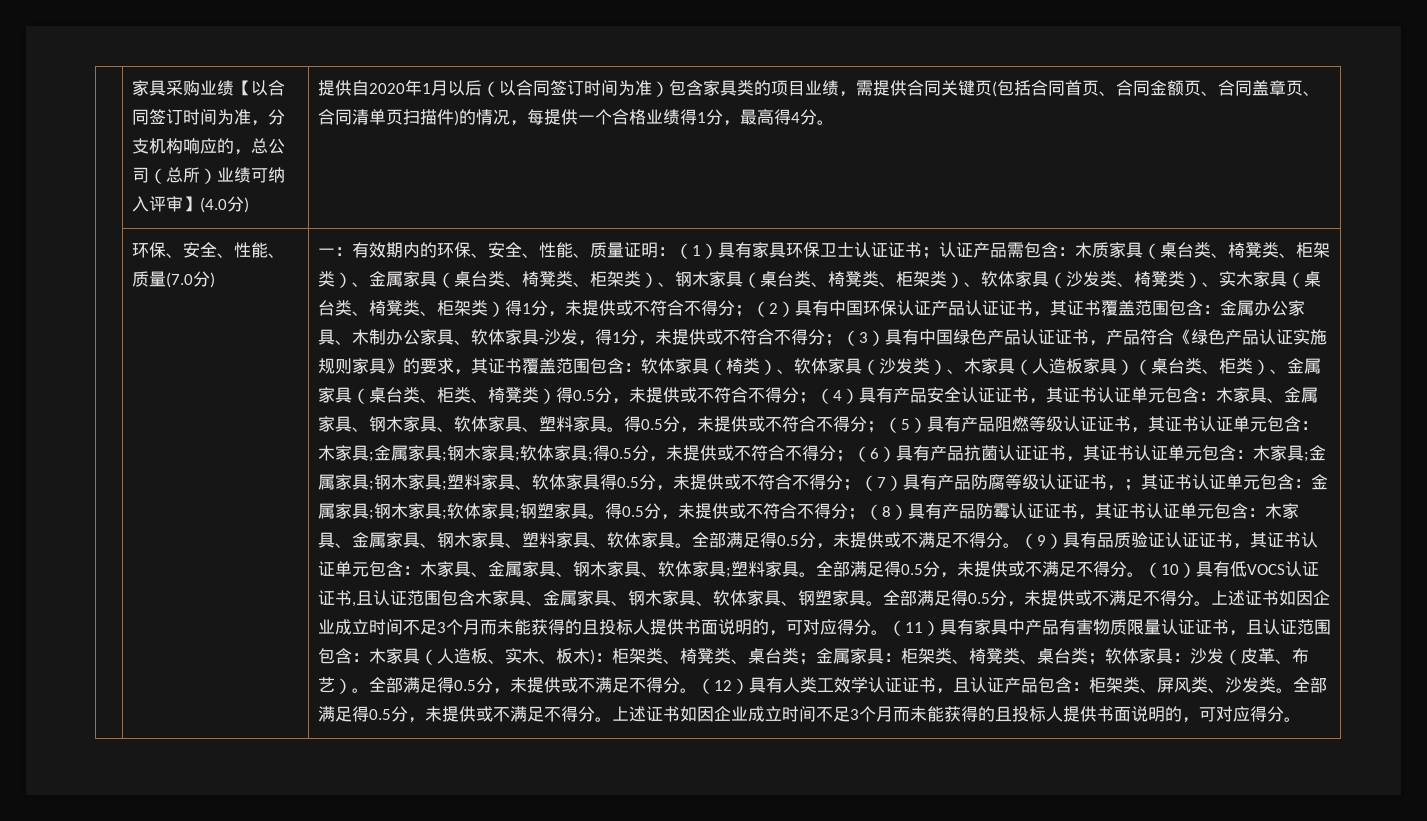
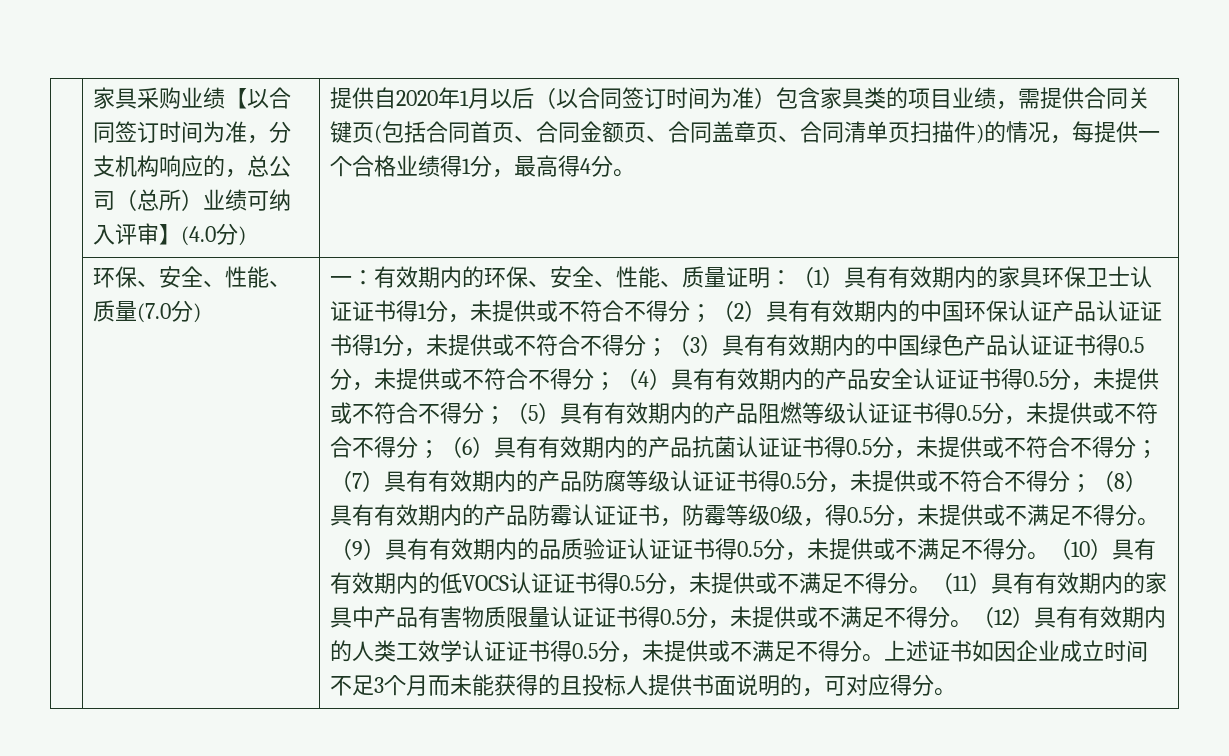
- （1）具有家具环保卫士认证证书；认证产品需包含：木质家具（桌台类、椅凳类、柜架类）、金属家具（桌台类、椅凳类、柜架类）、钢木家具（桌台类、椅凳类、柜架类）、软体家具（沙发类、椅凳类）、实木家具（桌台类、椅凳类、柜架类）得1分，未提供或不符合不得分；
+ （1）具有有效期内的家具环保卫士认证证书得1分，未提供或不符合不得分；
- （2）具有中国环保认证产品认证证书，其证书覆盖范围包含：金属办公家具、木制办公家具、软体家具-沙发，得1分，未提供或不符合不得分；
+ （2）具有有效期内的中国环保认证产品认证证书得1分，未提供或不符合不得分；
- （3）具有中国绿色产品认证证书，产品符合《绿色产品认证实施规则家具》的要求，其证书覆盖范围包含：软体家具（椅类）、软体家具（沙发类）、木家具（人造板家具）（桌台类、柜类）、金属家具（桌台类、柜类、椅凳类）得0.5分，未提供或不符合不得分；
+ （3）具有有效期内的中国绿色产品认证证书得0.5分，未提供或不符合不得分；
- （4）具有产品安全认证证书，其证书认证单元包含：木家具、金属家具、钢木家具、软体家具、塑料家具。得0.5分，未提供或不符合不得分；
+ （4）具有有效期内的产品安全认证证书得0.5分，未提供或不符合不得分；
- （5）具有产品阻燃等级认证证书，其证书认证单元包含：木家具;金属家具;钢木家具;软体家具;得0.5分，未提供或不符合不得分；
+ （5）具有有效期内的产品阻燃等级认证证书得0.5分，未提供或不符合不得分；
- （6）具有产品抗菌认证证书，其证书认证单元包含：木家具;金属家具;钢木家具;塑料家具、软体家具得0.5分，未提供或不符合不得分；
+ （6）具有有效期内的产品抗菌认证证书得0.5分，未提供或不符合不得分；
- （7）具有产品防腐等级认证证书，；其证书认证单元包含：金属家具;钢木家具;软体家具;钢塑家具。得0.5分，未提供或不符合不得分；
+ （7）具有有效期内的产品防腐等级认证证书得0.5分，未提供或不符合不得分；
- （8）具有产品防霉认证证书，其证书认证单元包含：木家具、金属家具、钢木家具、塑料家具、软体家具。全部满足得0.5分，未提供或不满足不得分。
+ （8）具有有效期内的产品防霉认证证书，防霉等级0级，得0.5分，未提供或不满足不得分。
- （9）具有品质验证认证证书，其证书认证单元包含：木家具、金属家具、钢木家具、软体家具;塑料家具。全部满足得0.5分，未提供或不满足不得分。
+ （9）具有有效期内的品质验证认证证书得0.5分，未提供或不满足不得分。
- （10）具有低VOCS认证证书,且认证范围包含木家具、金属家具、钢木家具、软体家具、钢塑家具。全部满足得0.5分，未提供或不满足不得分。
+ （10）具有有效期内的低VOCS认证证书得0.5分，未提供或不满足不得分。（11）具有有效期内的家具中产品有害物质限量认证证书得0.5分，未提供或不满足不得分。（12）具有有效期内的人类工效学认证证书得0.5分，未提供或不满足不得分。
- （11）具有家具中产品有害物质限量认证证书，且认证范围包含：木家具（人造板、实木、板木)：柜架类、椅凳类、桌台类；金属家具：柜架类、椅凳类、桌台类；软体家具：沙发（皮革、布艺）。全部满足得0.5分，未提供或不满足不得分。（12）具有人类工效学认证证书，且认证产品包含：柜架类、屏风类、沙发类。全部满足得0.5分，未提供或不满足不得分。上述证书如因企业成立时间不足3个月而未能获得的且投标人提供书面说明的，可对应得分。

